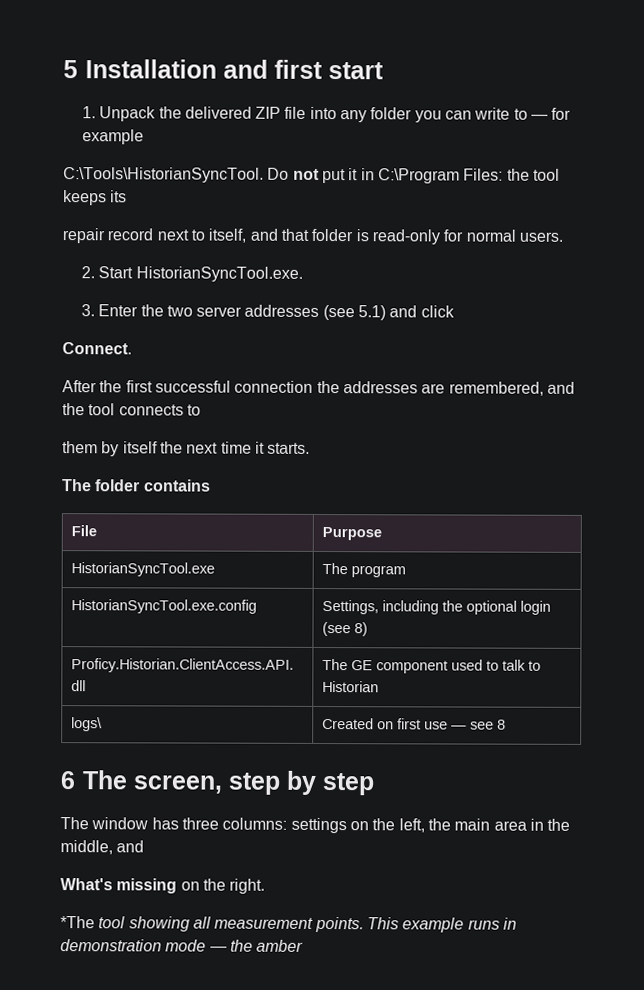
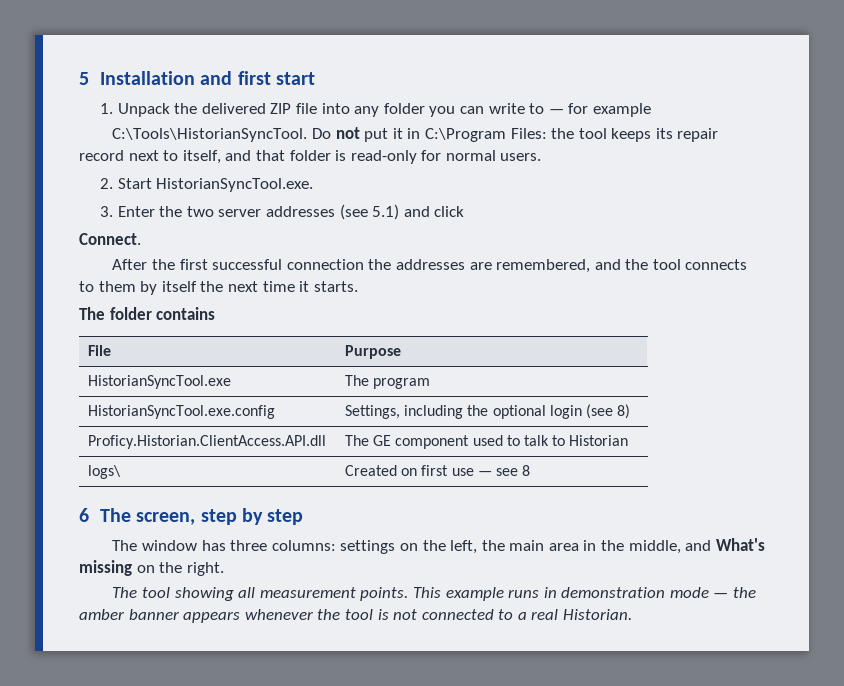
- Do not put it in C:\Program Files: the tool keeps its
- repair record next to itself, and that folder is read-only for normal users.
+ Do not put it in C:\Program Files: the tool keeps its repair record next to itself, and that folder is read-only for normal users.
- After the first successful connection the addresses are remembered, and the tool connects to
- them by itself the next time it starts.
+ After the first successful connection the addresses are remembered, and the tool connects to them by itself the next time it starts.
- The window has three columns: settings on the left, the main area in the middle, and
- What's missing on the right.
+ The window has three columns: settings on the left, the main area in the middle, and What's missing on the right.
- *The tool showing all measurement points.
+ The tool showing all measurement points.
- This example runs in demonstration mode — the amber
+ This example runs in demonstration mode — the amber banner appears whenever the tool is not connected to a real Historian.

